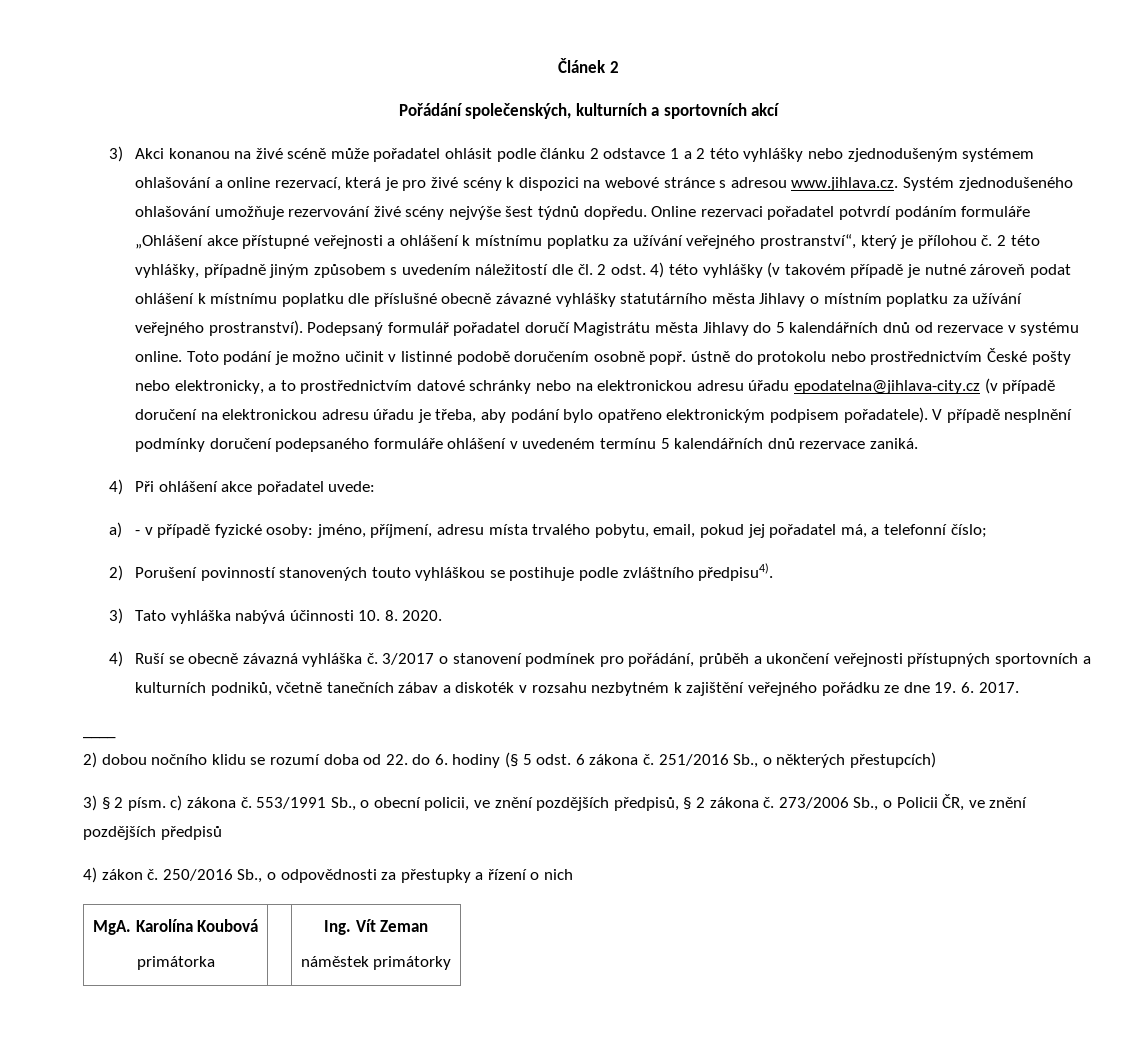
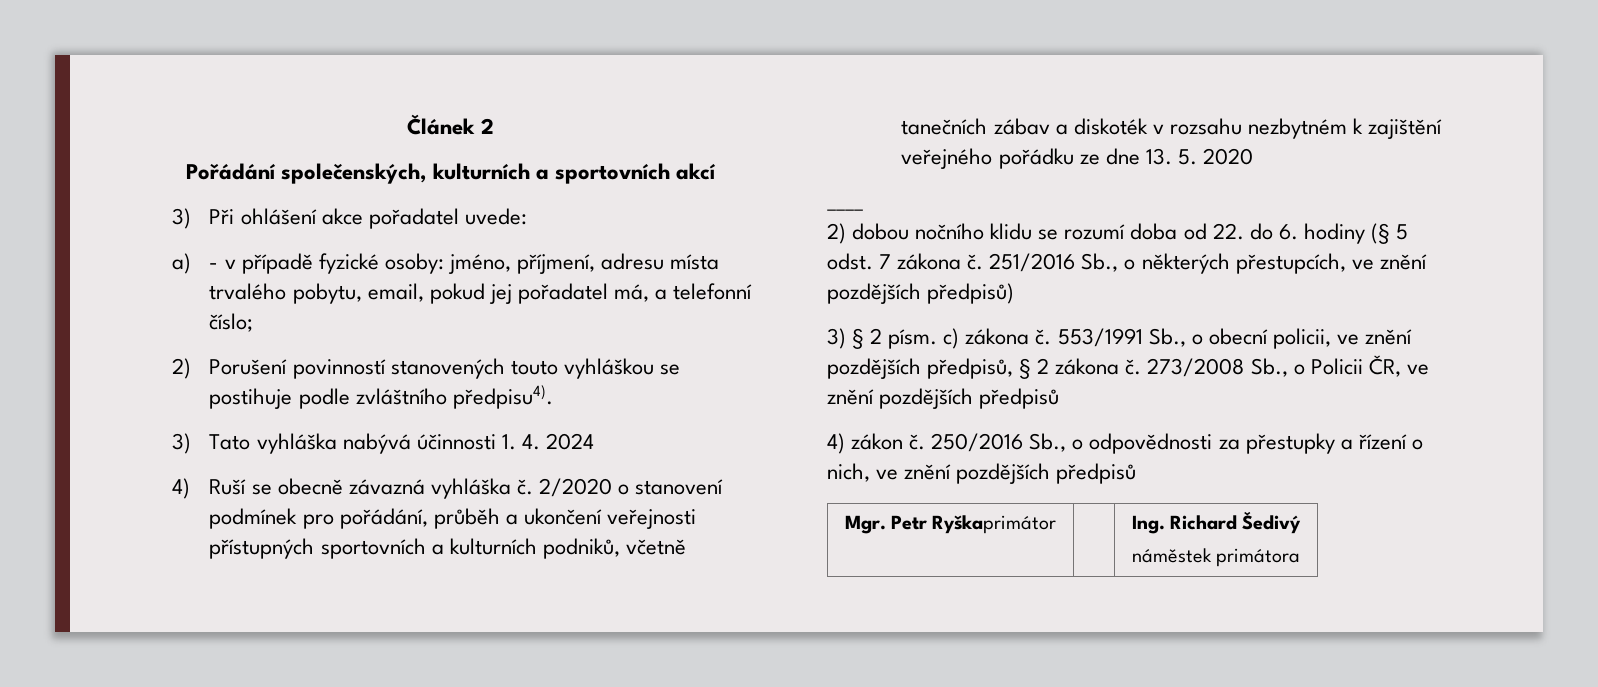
- 3) Akci konanou na živé scéně může pořadatel ohlásit podle článku 2 odstavce 1 a 2 této vyhlášky nebo zjednodušeným systémem ohlašování a online rezervací, která je pro živé scény k dispozici na webové stránce s adresou www.jihlava.cz. Systém zjednodušeného ohlašování umožňuje rezervování živé scény nejvýše šest týdnů dopředu. Online rezervaci pořadatel potvrdí podáním formuláře „Ohlášení akce přístupné veřejnosti a ohlášení k místnímu poplatku za užívání veřejného prostranství“, který je přílohou č. 2 této vyhlášky, případně jiným způsobem s uvedením náležitostí dle čl. 2 odst. 4) této vyhlášky (v takovém případě je nutné zároveň podat ohlášení k místnímu poplatku dle příslušné obecně závazné vyhlášky statutárního města Jihlavy o místním poplatku za užívání veřejného prostranství). Podepsaný formulář pořadatel doručí Magistrátu města Jihlavy do 5 kalendářních dnů od rezervace v systému online. Toto podání je možno učinit v listinné podobě doručením osobně popř. ústně do protokolu nebo prostřednictvím České pošty nebo elektronicky, a to prostřednictvím datové schránky nebo na elektronickou adresu úřadu epodatelna@jihlava-city.cz (v případě doručení na elektronickou adresu úřadu je třeba, aby podání bylo opatřeno elektronickým podpisem pořadatele). V případě nesplnění podmínky doručení podepsaného formuláře ohlášení v uvedeném termínu 5 kalendářních dnů rezervace zaniká.
- 4) Při ohlášení akce pořadatel uvede:
+ 3) Při ohlášení akce pořadatel uvede:
- 3) Tato vyhláška nabývá účinnosti 10. 8. 2020.
+ 3) Tato vyhláška nabývá účinnosti 1. 4. 2024
- 3/2017 o stanovení podmínek pro pořádání, průběh a ukončení veřejnosti přístupných sportovních a kulturních podniků, včetně tanečních zábav a diskoték v rozsahu nezbytném k zajištění veřejného pořádku ze dne 19. 6. 2017.
+ 2/2020 o stanovení podmínek pro pořádání, průběh a ukončení veřejnosti přístupných sportovních a kulturních podniků, včetně tanečních zábav a diskoték v rozsahu nezbytném k zajištění veřejného pořádku ze dne 13. 5. 2020
- 2) dobou nočního klidu se rozumí doba od 22. do 6. hodiny (§ 5 odst. 6 zákona č.
+ 2) dobou nočního klidu se rozumí doba od 22. do 6. hodiny (§ 5 odst. 7 zákona č.
- 251/2016 Sb., o některých přestupcích)
+ 251/2016 Sb., o některých přestupcích, ve znění pozdějších předpisů)
- 273/2006 Sb., o Policii ČR, ve znění pozdějších předpisů
+ 273/2008 Sb., o Policii ČR, ve znění pozdějších předpisů
- 250/2016 Sb., o odpovědnosti za přestupky a řízení o nich
- MgA. Karolína Koubová
- primátorka | | Ing. Vít Zeman
- náměstek primátorky
+ 250/2016 Sb., o odpovědnosti za přestupky a řízení o nich, ve znění pozdějších předpisů
+ Mgr. Petr Ryškaprimátor | | Ing. Richard Šedivý
+ náměstek primátora

